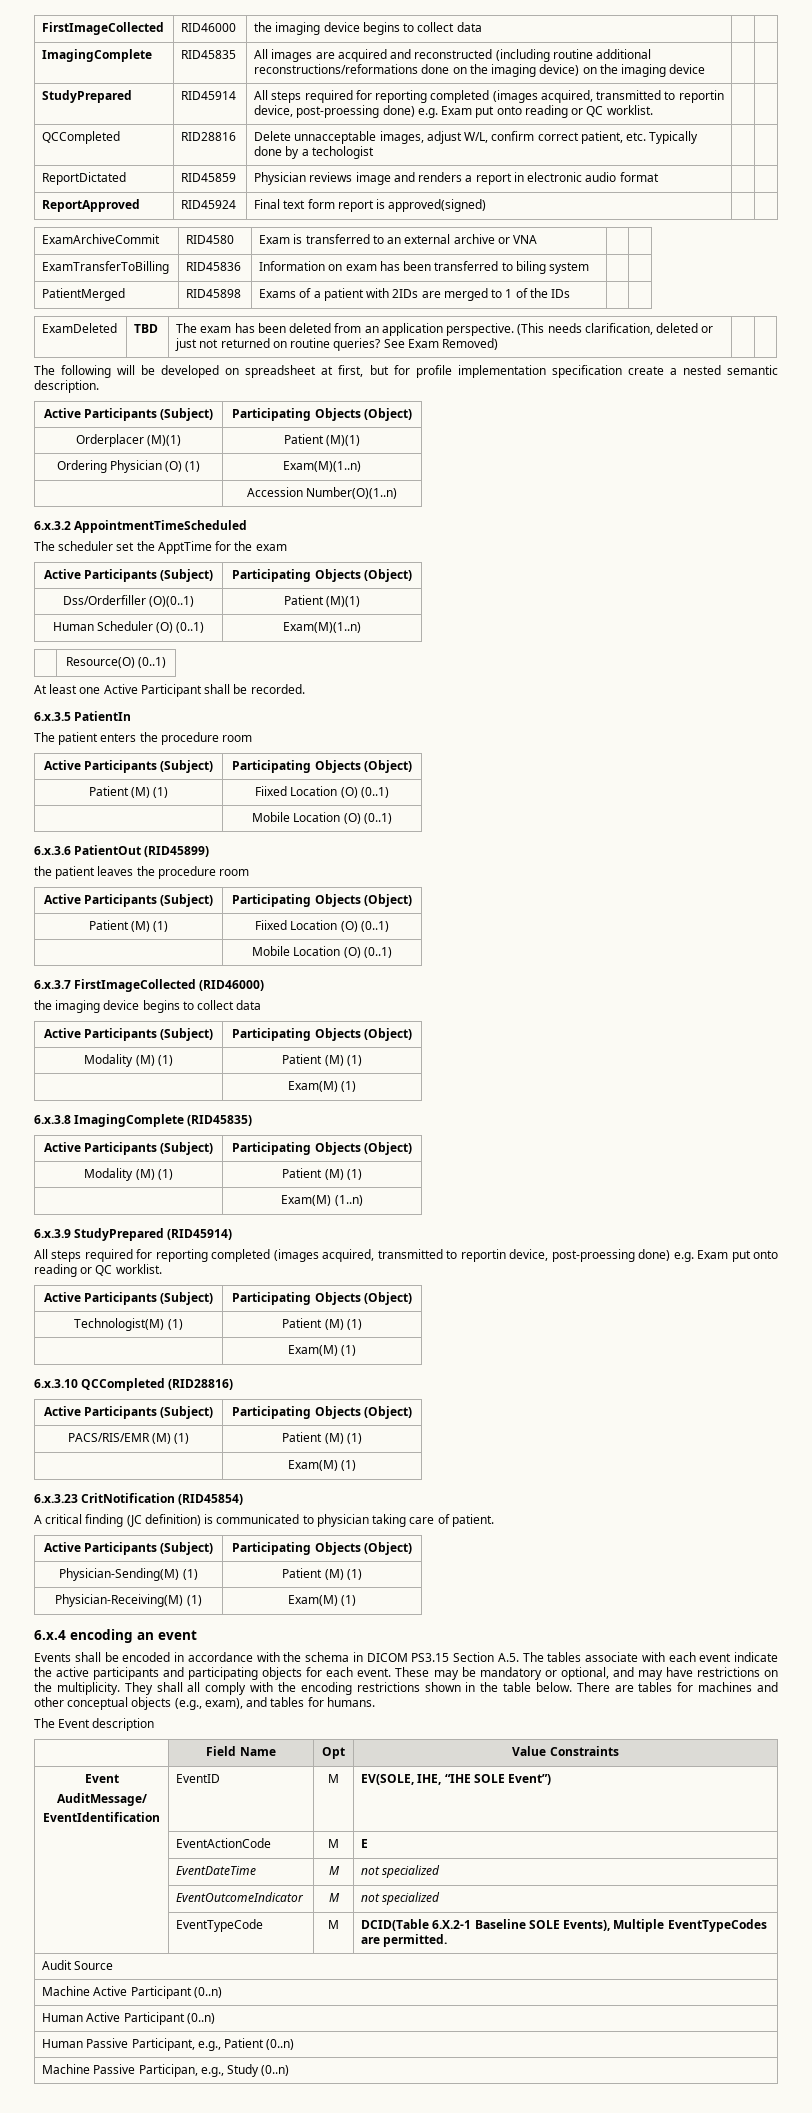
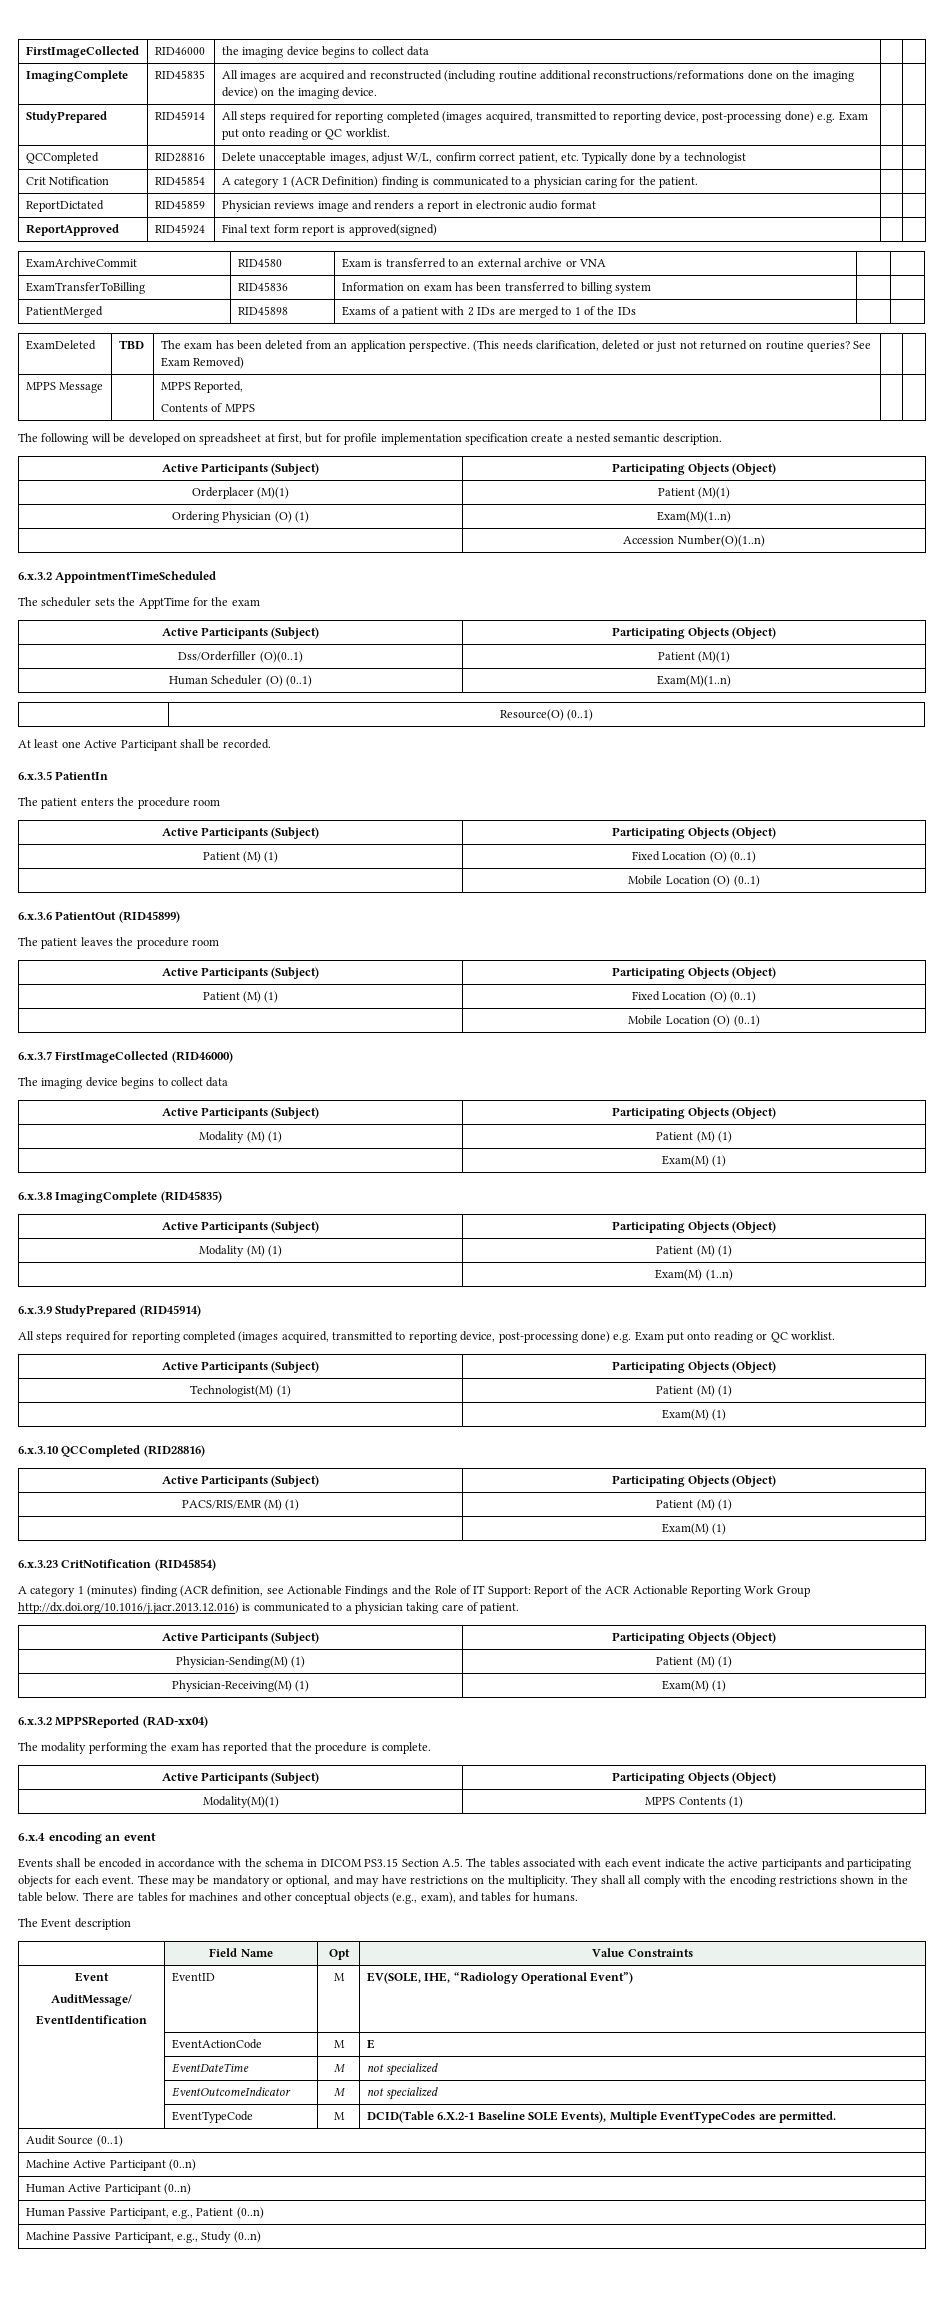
- ImagingComplete | RID45835 | All images are acquired and reconstructed (including routine additional reconstructions/reformations done on the imaging device) on the imaging device | |
+ ImagingComplete | RID45835 | All images are acquired and reconstructed (including routine additional reconstructions/reformations done on the imaging device) on the imaging device. | |
- StudyPrepared | RID45914 | All steps required for reporting completed (images acquired, transmitted to reportin device, post-proessing done) e.g. Exam put onto reading or QC worklist. | |
+ StudyPrepared | RID45914 | All steps required for reporting completed (images acquired, transmitted to reporting device, post-processing done) e.g. Exam put onto reading or QC worklist. | |
- QCCompleted | RID28816 | Delete unnacceptable images, adjust W/L, confirm correct patient, etc. Typically done by a techologist | |
+ QCCompleted | RID28816 | Delete unacceptable images, adjust W/L, confirm correct patient, etc. Typically done by a technologist | |
+ Crit Notification | RID45854 | A category 1 (ACR Definition) finding is communicated to a physician caring for the patient. | |
- ExamTransferToBilling | RID45836 | Information on exam has been transferred to biling system | |
+ ExamTransferToBilling | RID45836 | Information on exam has been transferred to billing system | |
- PatientMerged | RID45898 | Exams of a patient with 2IDs are merged to 1 of the IDs | |
+ PatientMerged | RID45898 | Exams of a patient with 2 IDs are merged to 1 of the IDs | |
+ MPPS Message | | MPPS Reported,
+ Contents of MPPS | |
- The scheduler set the ApptTime for the exam
+ The scheduler sets the ApptTime for the exam
  The patient enters the procedure room
  Active Participants (Subject) | Participating Objects (Object)
- Patient (M) (1) | Fiixed Location (O) (0..1)
+ Patient (M) (1) | Fixed Location (O) (0..1)
- the patient leaves the procedure room
+ The patient leaves the procedure room
  Active Participants (Subject) | Participating Objects (Object)
- Patient (M) (1) | Fiixed Location (O) (0..1)
+ Patient (M) (1) | Fixed Location (O) (0..1)
  6.x.3.7 FirstImageCollected (RID46000)
- the imaging device begins to collect data
+ The imaging device begins to collect data
  6.x.3.9 StudyPrepared (RID45914)
- All steps required for reporting completed (images acquired, transmitted to reportin device, post-proessing done) e.g. Exam put onto reading or QC worklist.
+ All steps required for reporting completed (images acquired, transmitted to reporting device, post-processing done) e.g. Exam put onto reading or QC worklist.
- A critical finding (JC definition) is communicated to physician taking care of patient.
+ A category 1 (minutes) finding (ACR definition, see Actionable Findings and the Role of IT Support: Report of the ACR Actionable Reporting Work Group http://dx.doi.org/10.1016/j.jacr.2013.12.016) is communicated to a physician taking care of patient.
+ 6.x.3.2 MPPSReported (RAD-xx04)
+ The modality performing the exam has reported that the procedure is complete.
+ Active Participants (Subject) | Participating Objects (Object)
+ Modality(M)(1) | MPPS Contents (1)
- Events shall be encoded in accordance with the schema in DICOM PS3.15 Section A.5. The tables associate with each event indicate the active participants and participating objects for each event.
+ Events shall be encoded in accordance with the schema in DICOM PS3.15 Section A.5. The tables associated with each event indicate the active participants and participating objects for each event.
  | Field Name | Opt | Value Constraints
  Event
  AuditMessage/
- EventIdentification | EventID | M | EV(SOLE, IHE, “IHE SOLE Event”)
+ EventIdentification | EventID | M | EV(SOLE, IHE, “Radiology Operational Event”)
- Audit Source
+ Audit Source (0..1)
- Machine Passive Participan, e.g., Study (0..n)
+ Machine Passive Participant, e.g., Study (0..n)

